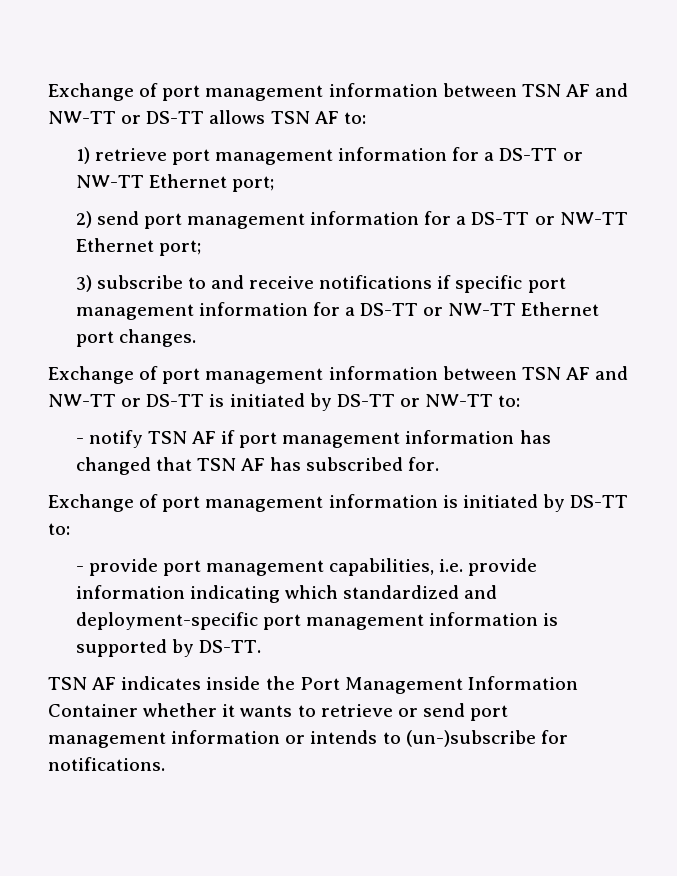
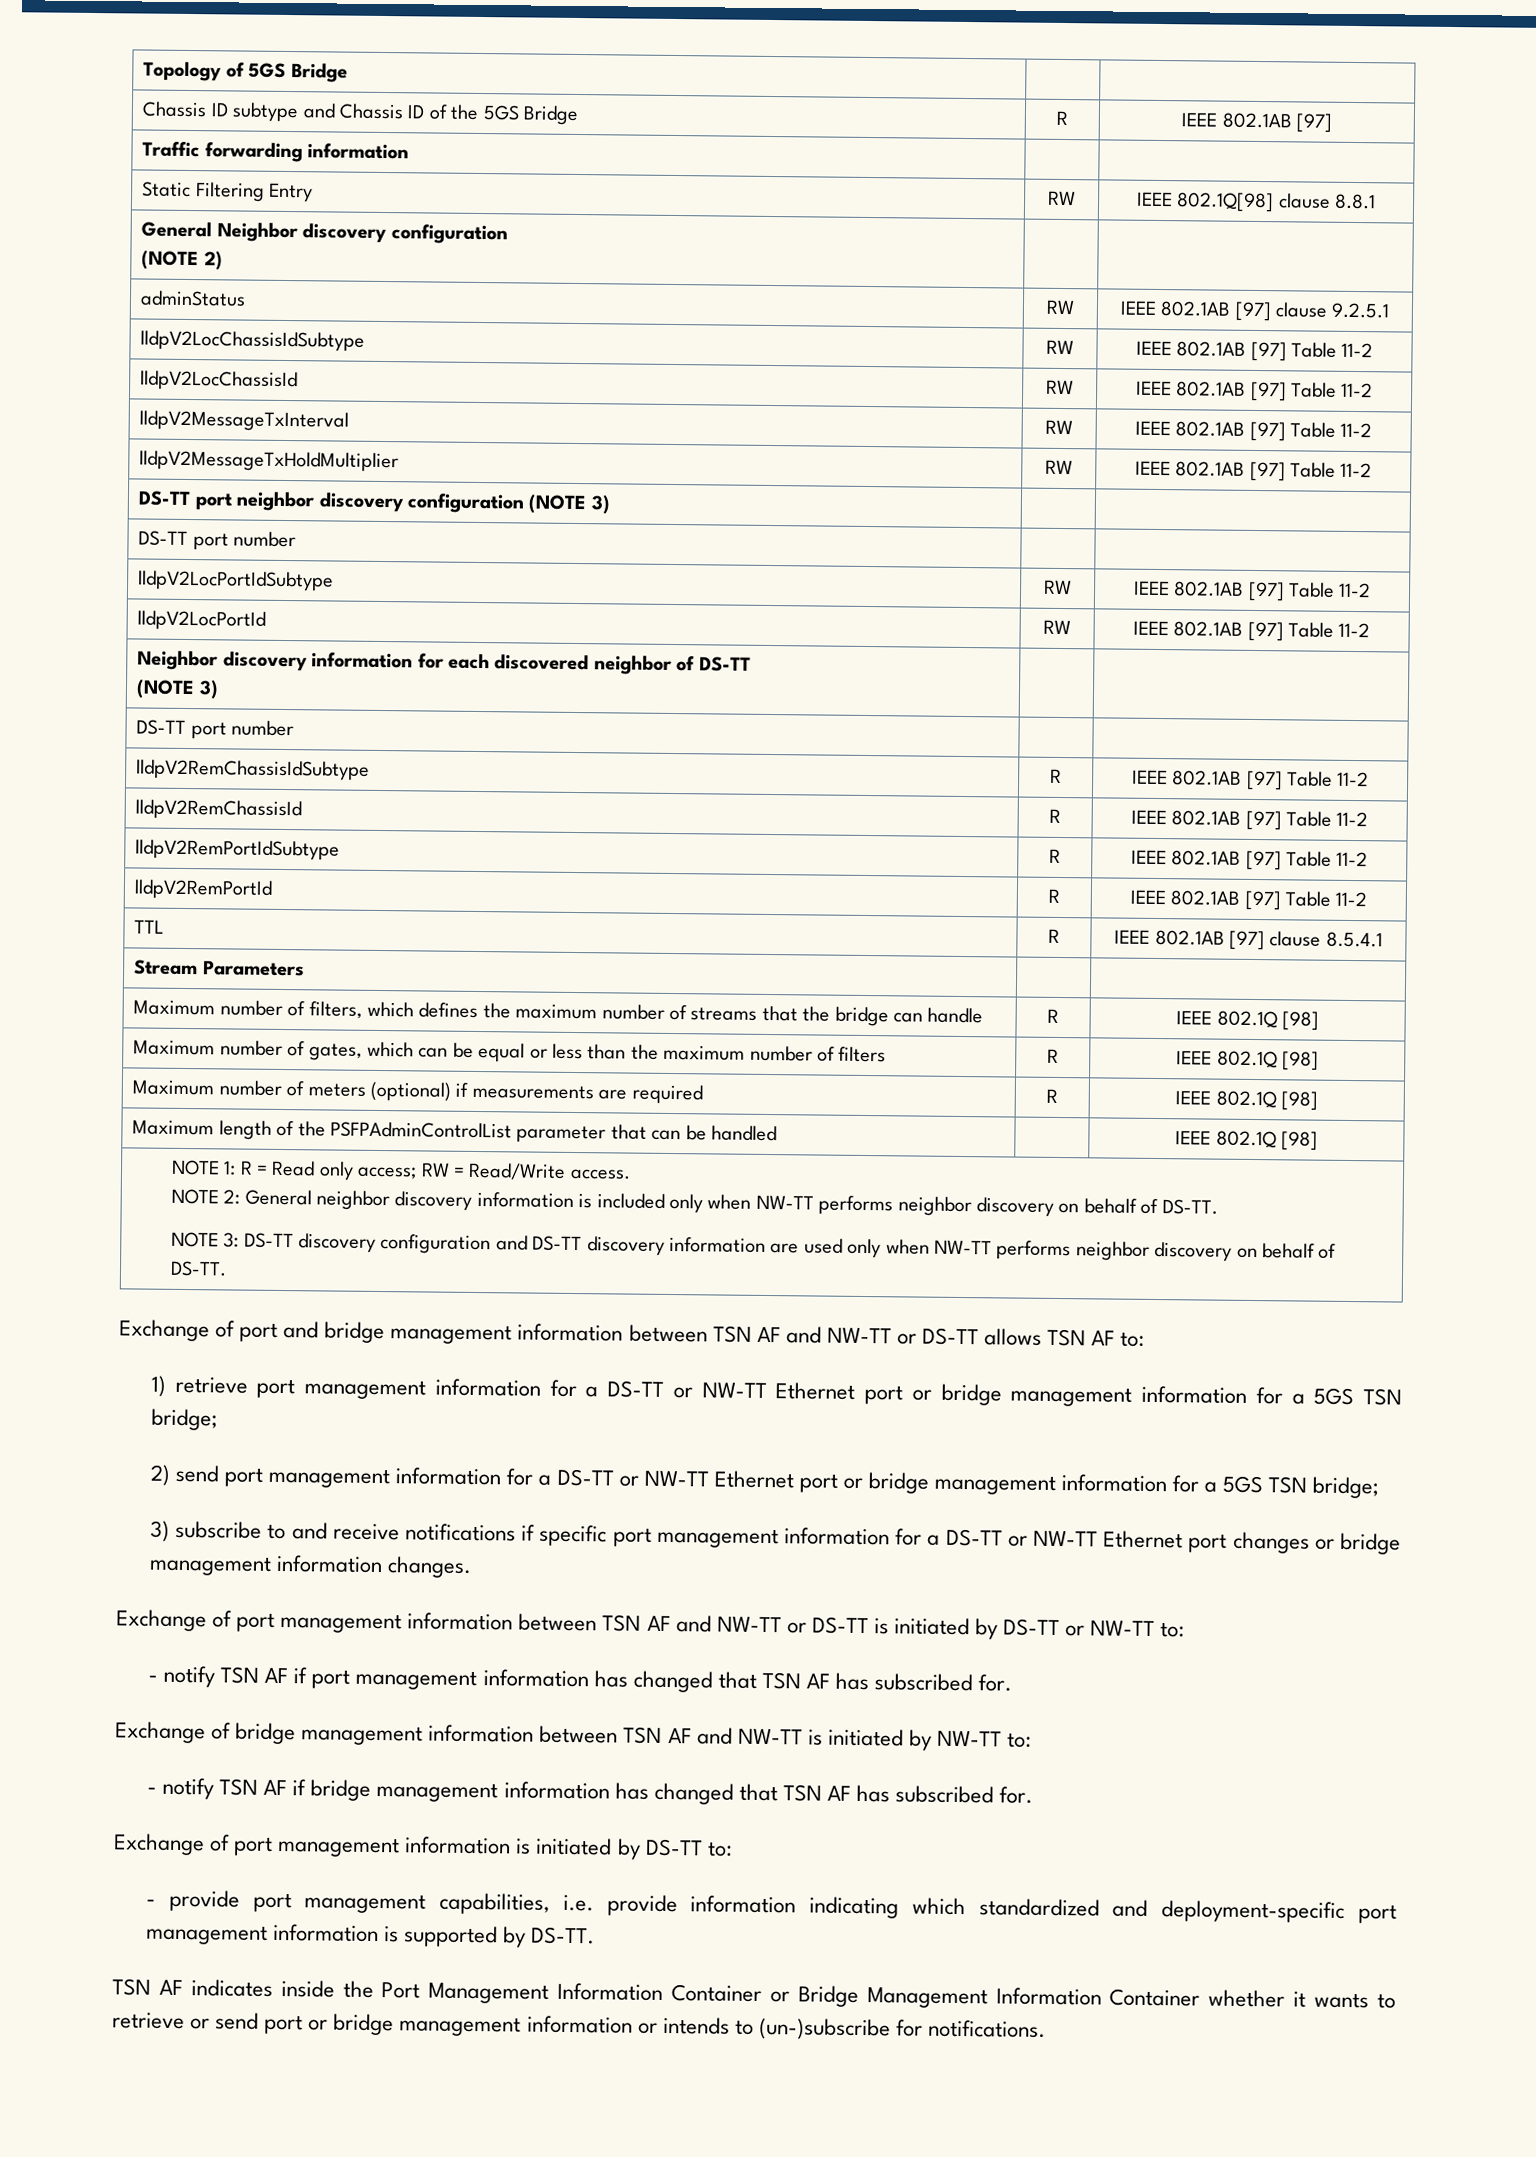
- Exchange of port management information between TSN AF and NW-TT or DS-TT allows TSN AF to:
+ Topology of 5GS Bridge | |
+ Chassis ID subtype and Chassis ID of the 5GS Bridge | R | IEEE 802.1AB [97]
+ Traffic forwarding information | |
+ Static Filtering Entry | RW | IEEE 802.1Q[98] clause 8.8.1
+ General Neighbor discovery configuration
+ (NOTE 2) | |
+ adminStatus | RW | IEEE 802.1AB [97] clause 9.2.5.1
+ lldpV2LocChassisIdSubtype | RW | IEEE 802.1AB [97] Table 11-2
+ lldpV2LocChassisId | RW | IEEE 802.1AB [97] Table 11-2
+ lldpV2MessageTxInterval | RW | IEEE 802.1AB [97] Table 11-2
+ lldpV2MessageTxHoldMultiplier | RW | IEEE 802.1AB [97] Table 11-2
+ DS-TT port neighbor discovery configuration (NOTE 3) | |
+ DS-TT port number | |
+ lldpV2LocPortIdSubtype | RW | IEEE 802.1AB [97] Table 11-2
+ lldpV2LocPortId | RW | IEEE 802.1AB [97] Table 11-2
+ Neighbor discovery information for each discovered neighbor of DS-TT
+ (NOTE 3) | |
+ DS-TT port number | |
+ lldpV2RemChassisIdSubtype | R | IEEE 802.1AB [97] Table 11-2
+ lldpV2RemChassisId | R | IEEE 802.1AB [97] Table 11-2
+ lldpV2RemPortIdSubtype | R | IEEE 802.1AB [97] Table 11-2
+ lldpV2RemPortId | R | IEEE 802.1AB [97] Table 11-2
+ TTL | R | IEEE 802.1AB [97] clause 8.5.4.1
+ Stream Parameters | |
+ Maximum number of filters, which defines the maximum number of streams that the bridge can handle | R | IEEE 802.1Q [98]
+ Maximum number of gates, which can be equal or less than the maximum number of filters | R | IEEE 802.1Q [98]
+ Maximum number of meters (optional) if measurements are required | R | IEEE 802.1Q [98]
+ Maximum length of the PSFPAdminControlList parameter that can be handled | | IEEE 802.1Q [98]
+ NOTE 1: R = Read only access; RW = Read/Write access.
+ NOTE 2: General neighbor discovery information is included only when NW-TT performs neighbor discovery on behalf of DS-TT.
+ NOTE 3: DS-TT discovery configuration and DS-TT discovery information are used only when NW-TT performs neighbor discovery on behalf of DS-TT.
+ Exchange of port and bridge management information between TSN AF and NW-TT or DS-TT allows TSN AF to:
- 1) retrieve port management information for a DS-TT or NW-TT Ethernet port;
+ 1) retrieve port management information for a DS-TT or NW-TT Ethernet port or bridge management information for a 5GS TSN bridge;
- 2) send port management information for a DS-TT or NW-TT Ethernet port;
+ 2) send port management information for a DS-TT or NW-TT Ethernet port or bridge management information for a 5GS TSN bridge;
- 3) subscribe to and receive notifications if specific port management information for a DS-TT or NW-TT Ethernet port changes.
+ 3) subscribe to and receive notifications if specific port management information for a DS-TT or NW-TT Ethernet port changes or bridge management information changes.
+ Exchange of bridge management information between TSN AF and NW-TT is initiated by NW-TT to:
+ - notify TSN AF if bridge management information has changed that TSN AF has subscribed for.
- TSN AF indicates inside the Port Management Information Container whether it wants to retrieve or send port management information or intends to (un-)subscribe for notifications.
+ TSN AF indicates inside the Port Management Information Container or Bridge Management Information Container whether it wants to retrieve or send port or bridge management information or intends to (un-)subscribe for notifications.

